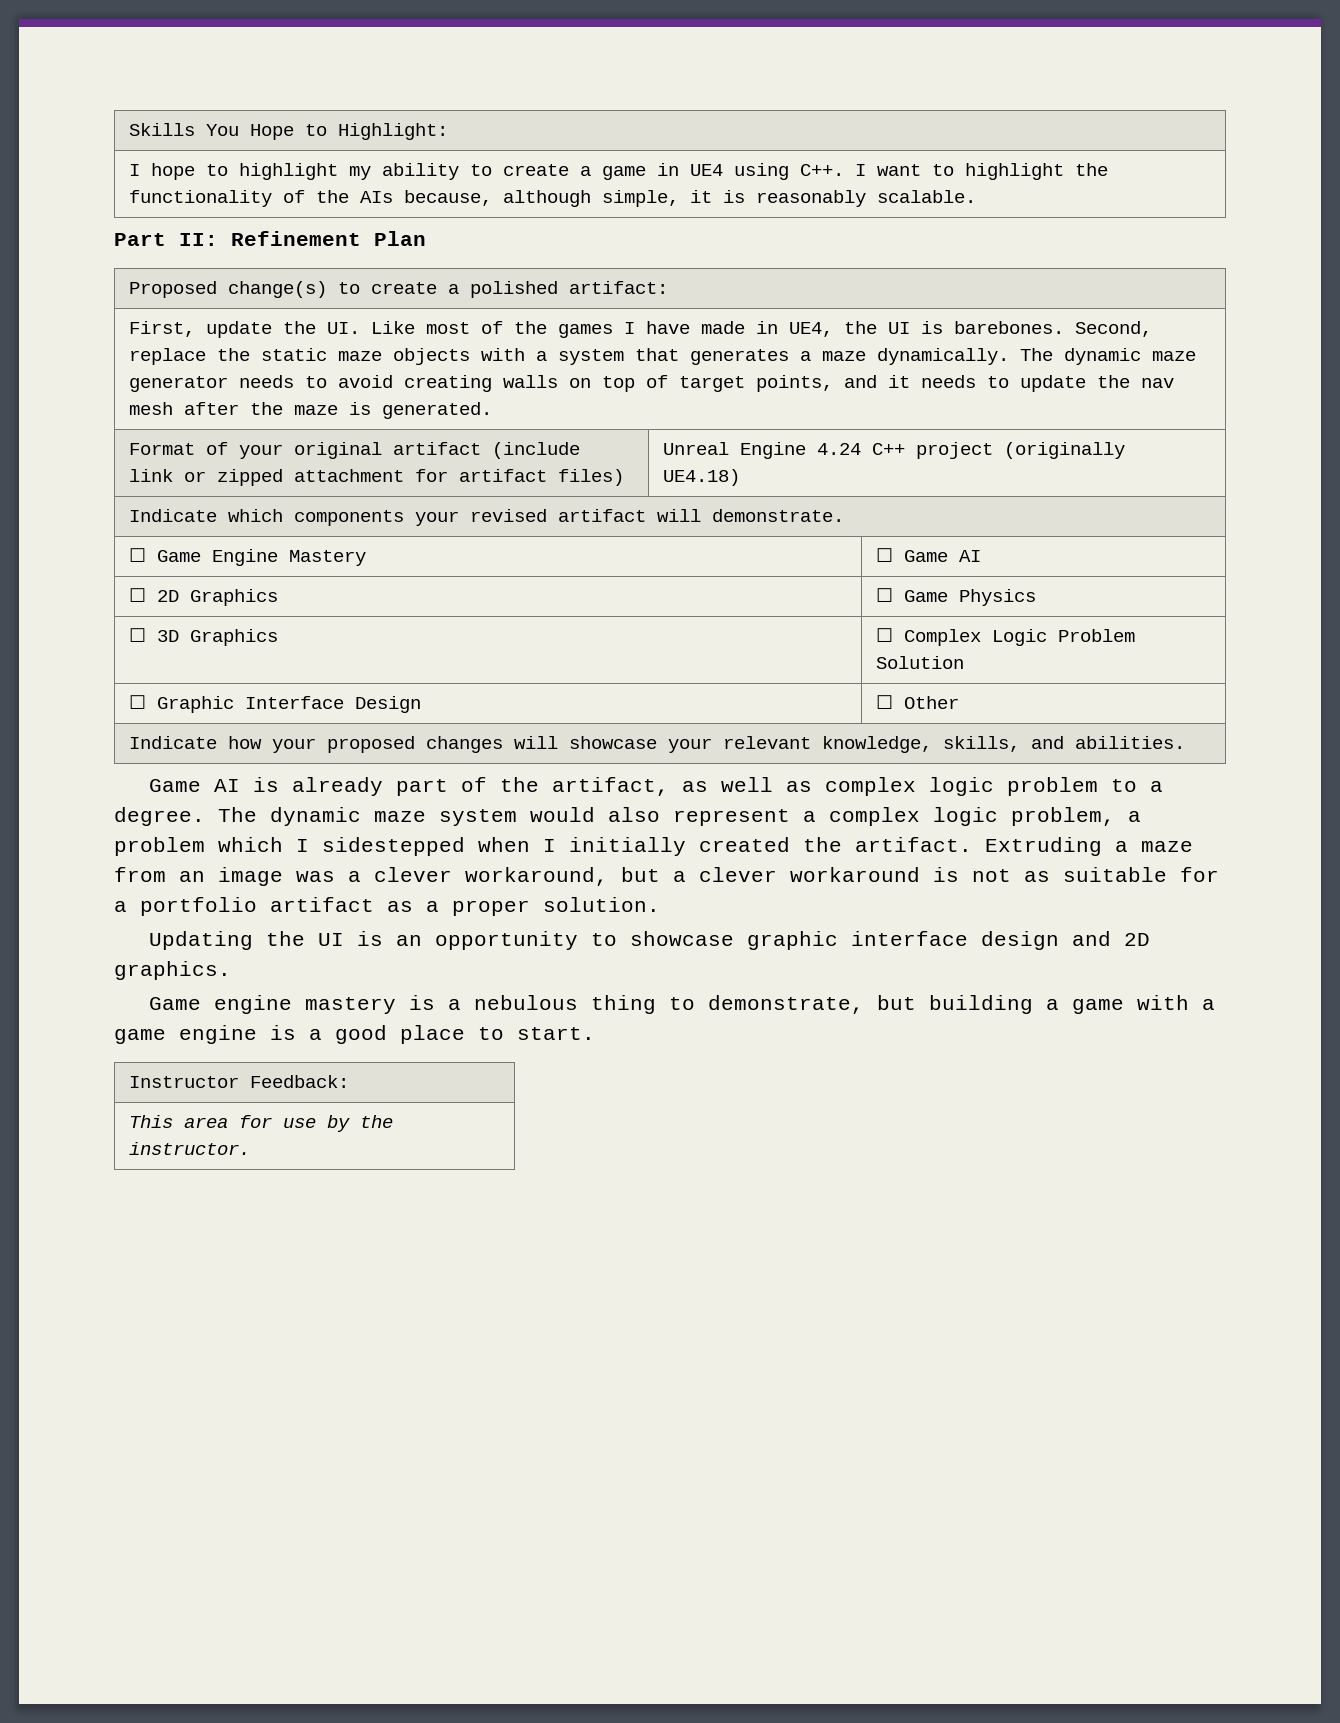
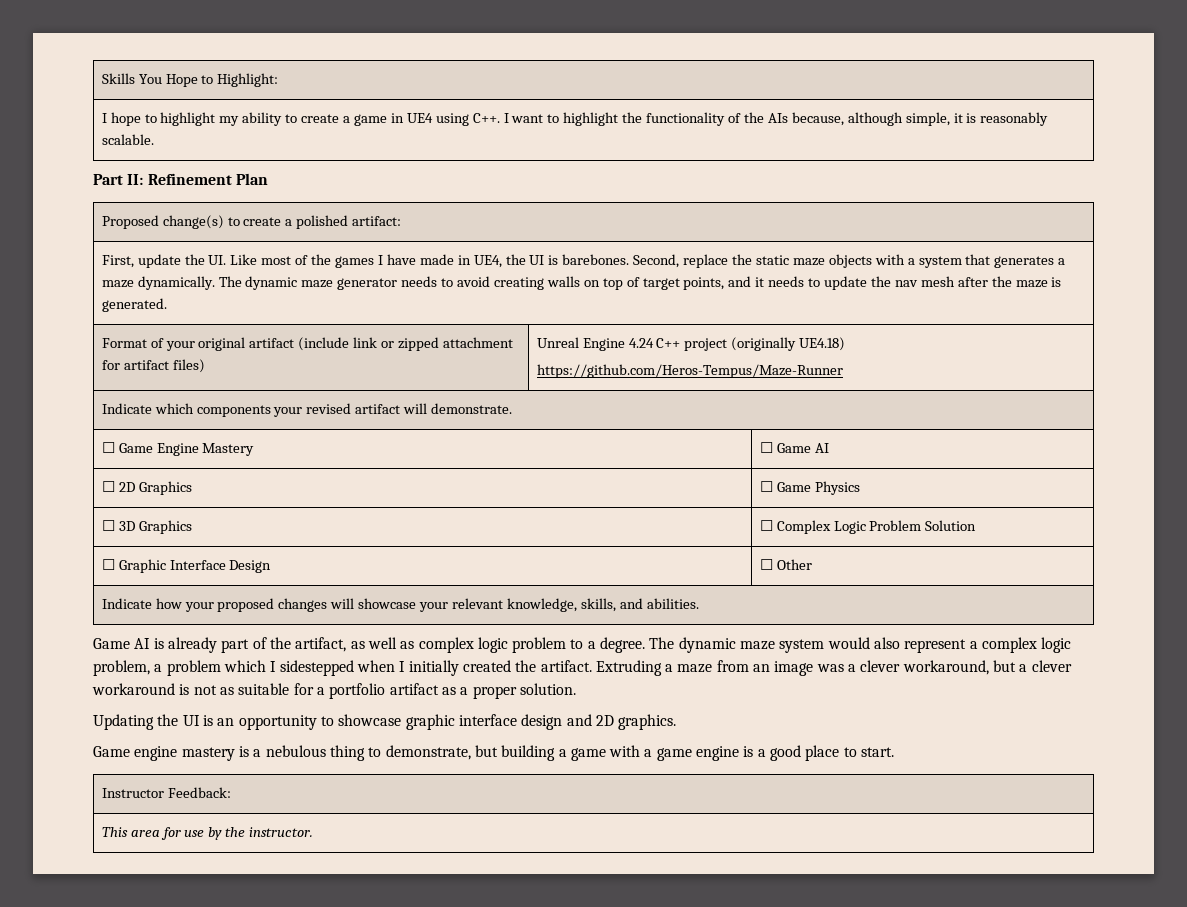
  Format of your original artifact (include link or zipped attachment for artifact files) | Unreal Engine 4.24 C++ project (originally UE4.18)
+ https://github.com/Heros-Tempus/Maze-Runner

